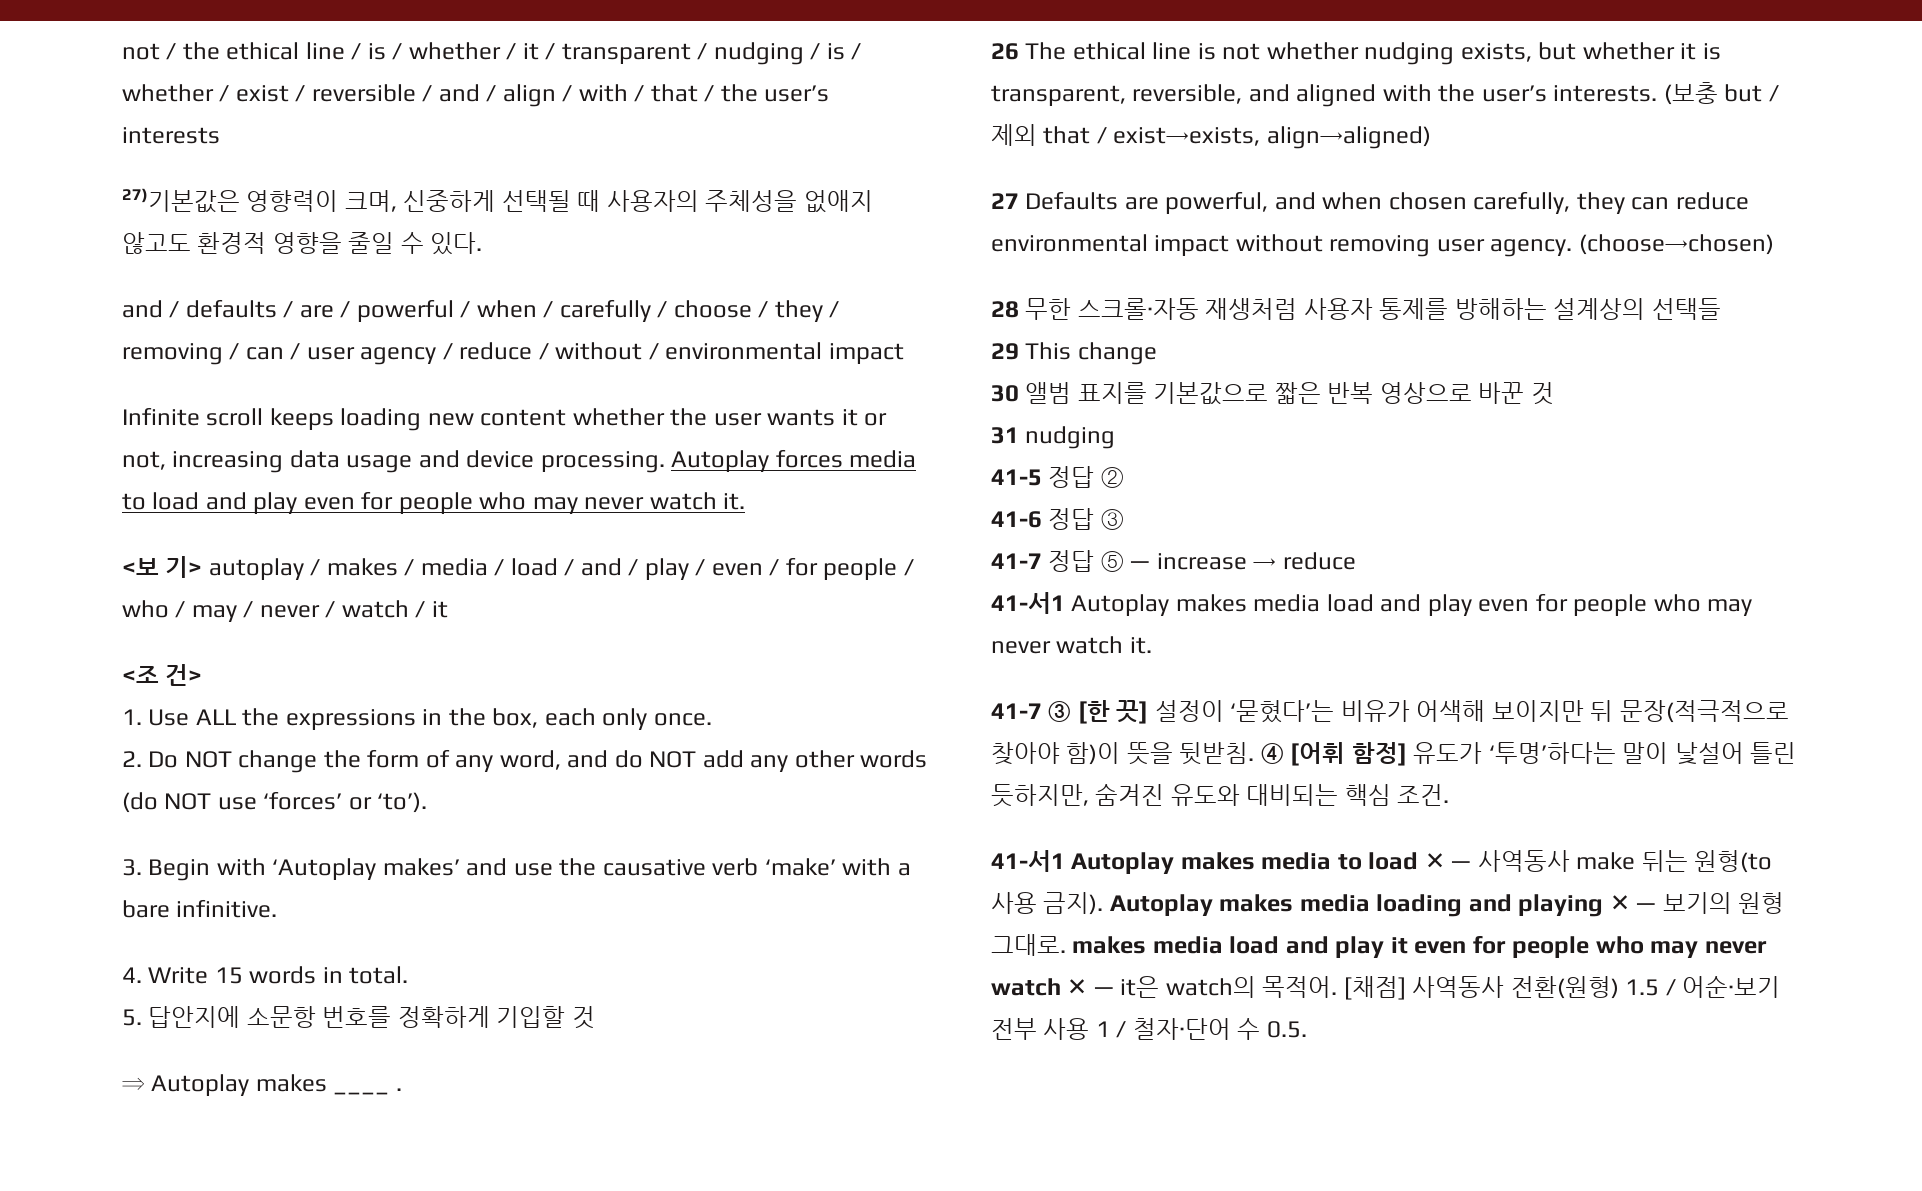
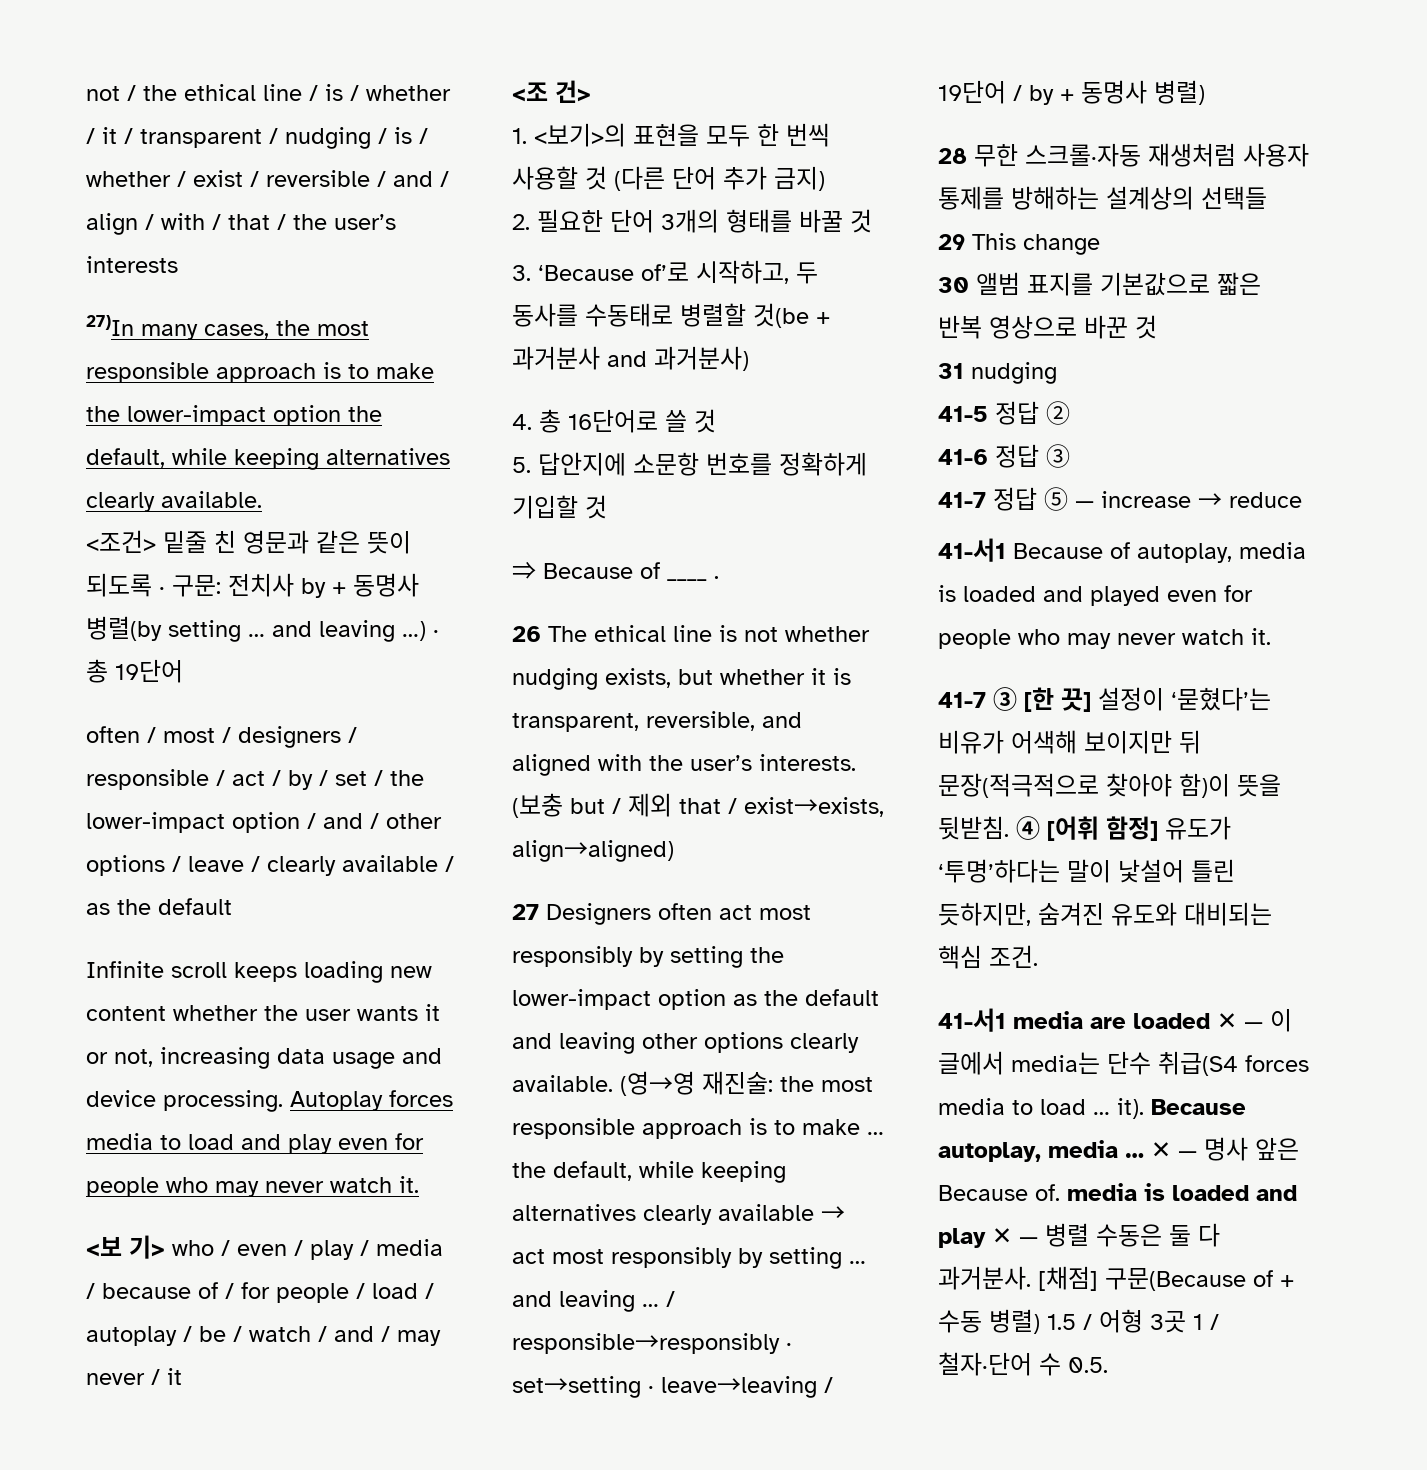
- 27)기본값은 영향력이 크며, 신중하게 선택될 때 사용자의 주체성을 없애지 않고도 환경적 영향을 줄일 수 있다.
- and / defaults / are / powerful / when / carefully / choose / they / removing / can / user agency / reduce / without / environmental impact
+ 27)In many cases, the most responsible approach is to make the lower-impact option the default, while keeping alternatives clearly available.
+ <조건> 밑줄 친 영문과 같은 뜻이 되도록 · 구문: 전치사 by + 동명사 병렬(by setting … and leaving …) · 총 19단어
+ often / most / designers / responsible / act / by / set / the lower-impact option / and / other options / leave / clearly available / as the default
- <보 기> autoplay / makes / media / load / and / play / even / for people / who / may / never / watch / it
+ <보 기> who / even / play / media / because of / for people / load / autoplay / be / watch / and / may never / it
- 1. Use ALL the expressions in the box, each only once.
- 2. Do NOT change the form of any word, and do NOT add any other words (do NOT use ‘forces’ or ‘to’).
- 3. Begin with ‘Autoplay makes’ and use the causative verb ‘make’ with a bare infinitive.
- 4. Write 15 words in total.
+ 1. <보기>의 표현을 모두 한 번씩 사용할 것 (다른 단어 추가 금지)
+ 2. 필요한 단어 3개의 형태를 바꿀 것
+ 3. ‘Because of’로 시작하고, 두 동사를 수동태로 병렬할 것(be + 과거분사 and 과거분사)
+ 4. 총 16단어로 쓸 것
- ⇒ Autoplay makes ____ .
+ ⇒ Because of ____ .
- 27 Defaults are powerful, and when chosen carefully, they can reduce environmental impact without removing user agency. (choose→chosen)
+ 27 Designers often act most responsibly by setting the lower-impact option as the default and leaving other options clearly available. (영→영 재진술: the most responsible approach is to make … the default, while keeping alternatives clearly available → act most responsibly by setting … and leaving … / responsible→responsibly · set→setting · leave→leaving / 19단어 / by + 동명사 병렬)
- 41-서1 Autoplay makes media load and play even for people who may never watch it.
+ 41-서1 Because of autoplay, media is loaded and played even for people who may never watch it.
- 41-서1 Autoplay makes media to load ✕ — 사역동사 make 뒤는 원형(to 사용 금지). Autoplay makes media loading and playing ✕ — 보기의 원형 그대로. makes media load and play it even for people who may never watch ✕ — it은 watch의 목적어. [채점] 사역동사 전환(원형) 1.5 / 어순·보기 전부 사용 1 / 철자·단어 수 0.5.
+ 41-서1 media are loaded ✕ — 이 글에서 media는 단수 취급(S4 forces media to load … it). Because autoplay, media … ✕ — 명사 앞은 Because of. media is loaded and play ✕ — 병렬 수동은 둘 다 과거분사. [채점] 구문(Because of + 수동 병렬) 1.5 / 어형 3곳 1 / 철자·단어 수 0.5.

